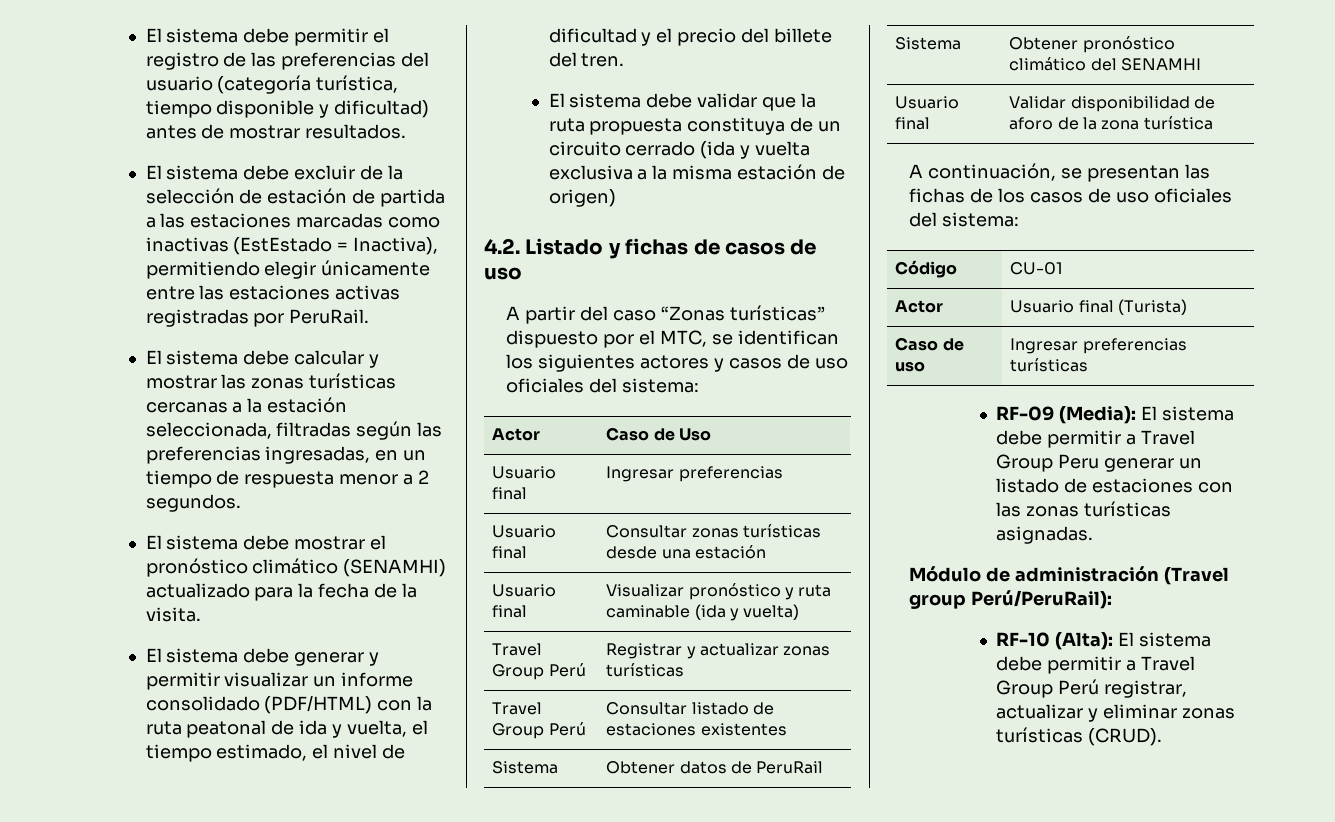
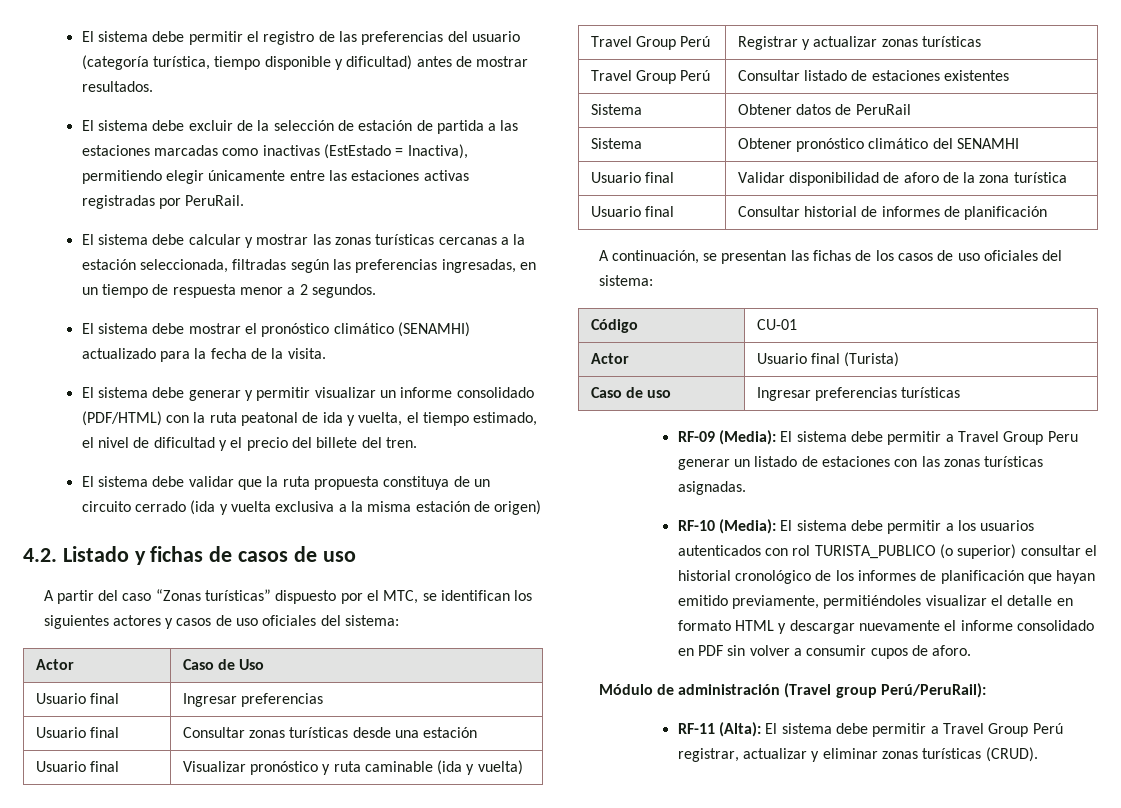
+ Usuario final | Consultar historial de informes de planificación
+ RF-10 (Media): El sistema debe permitir a los usuarios autenticados con rol TURISTA_PUBLICO (o superior) consultar el historial cronológico de los informes de planificación que hayan emitido previamente, permitiéndoles visualizar el detalle en formato HTML y descargar nuevamente el informe consolidado en PDF sin volver a consumir cupos de aforo.
- RF-10 (Alta): El sistema debe permitir a Travel Group Perú registrar, actualizar y eliminar zonas turísticas (CRUD).
+ RF-11 (Alta): El sistema debe permitir a Travel Group Perú registrar, actualizar y eliminar zonas turísticas (CRUD).

